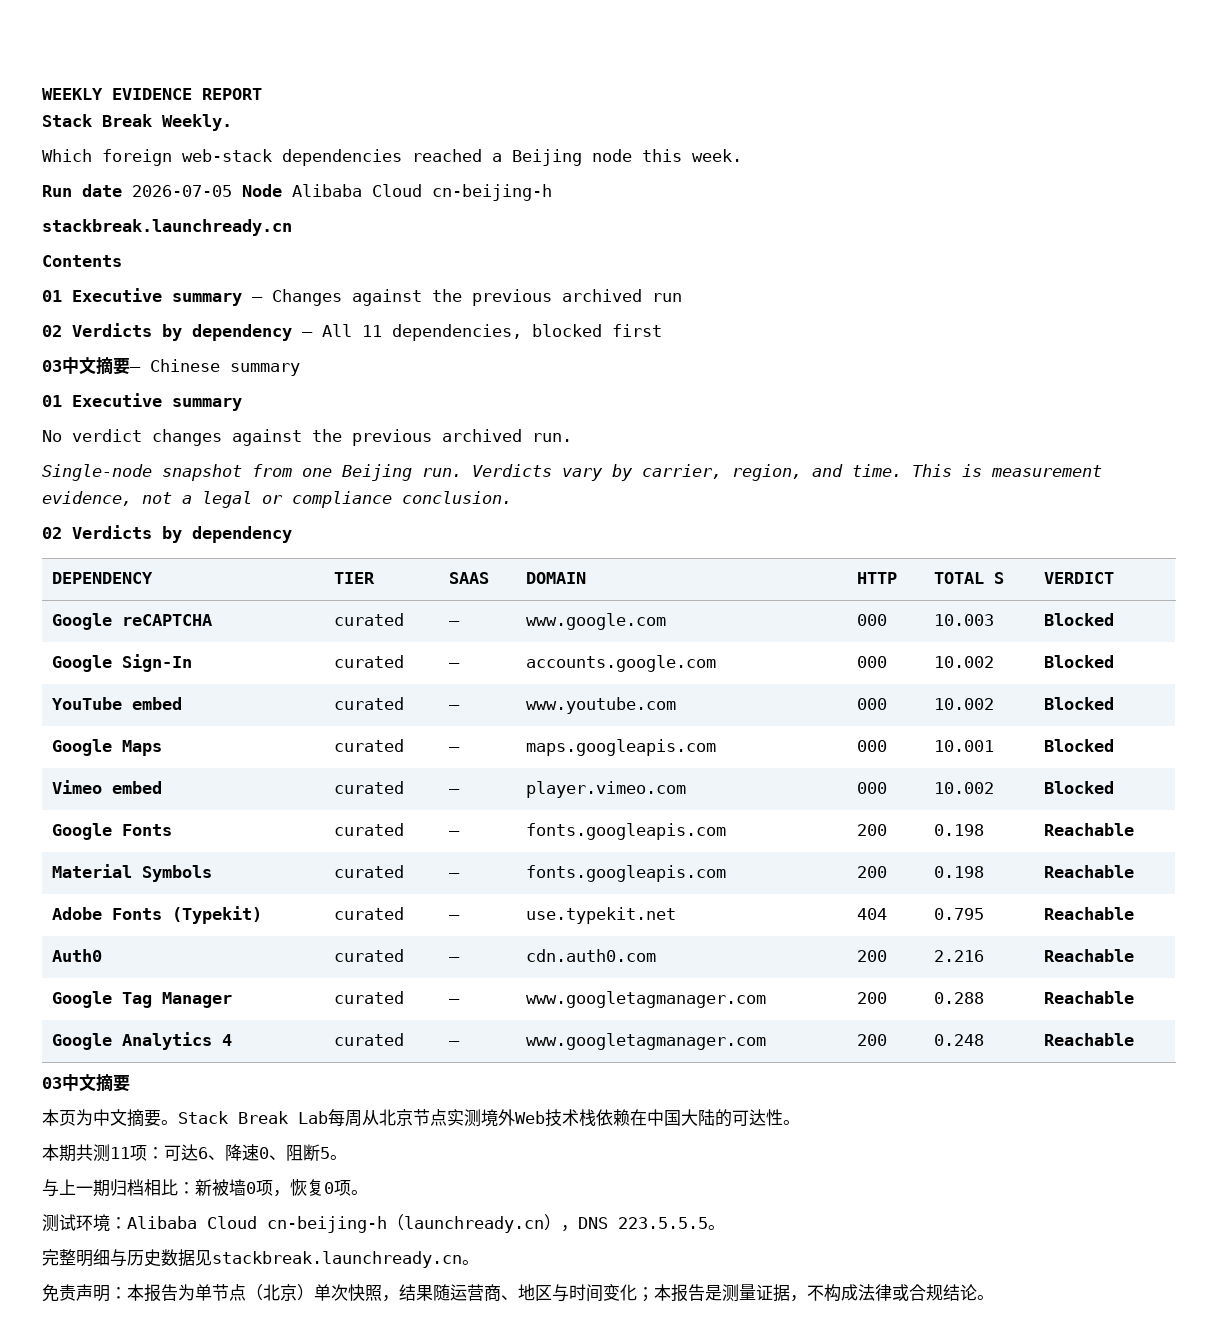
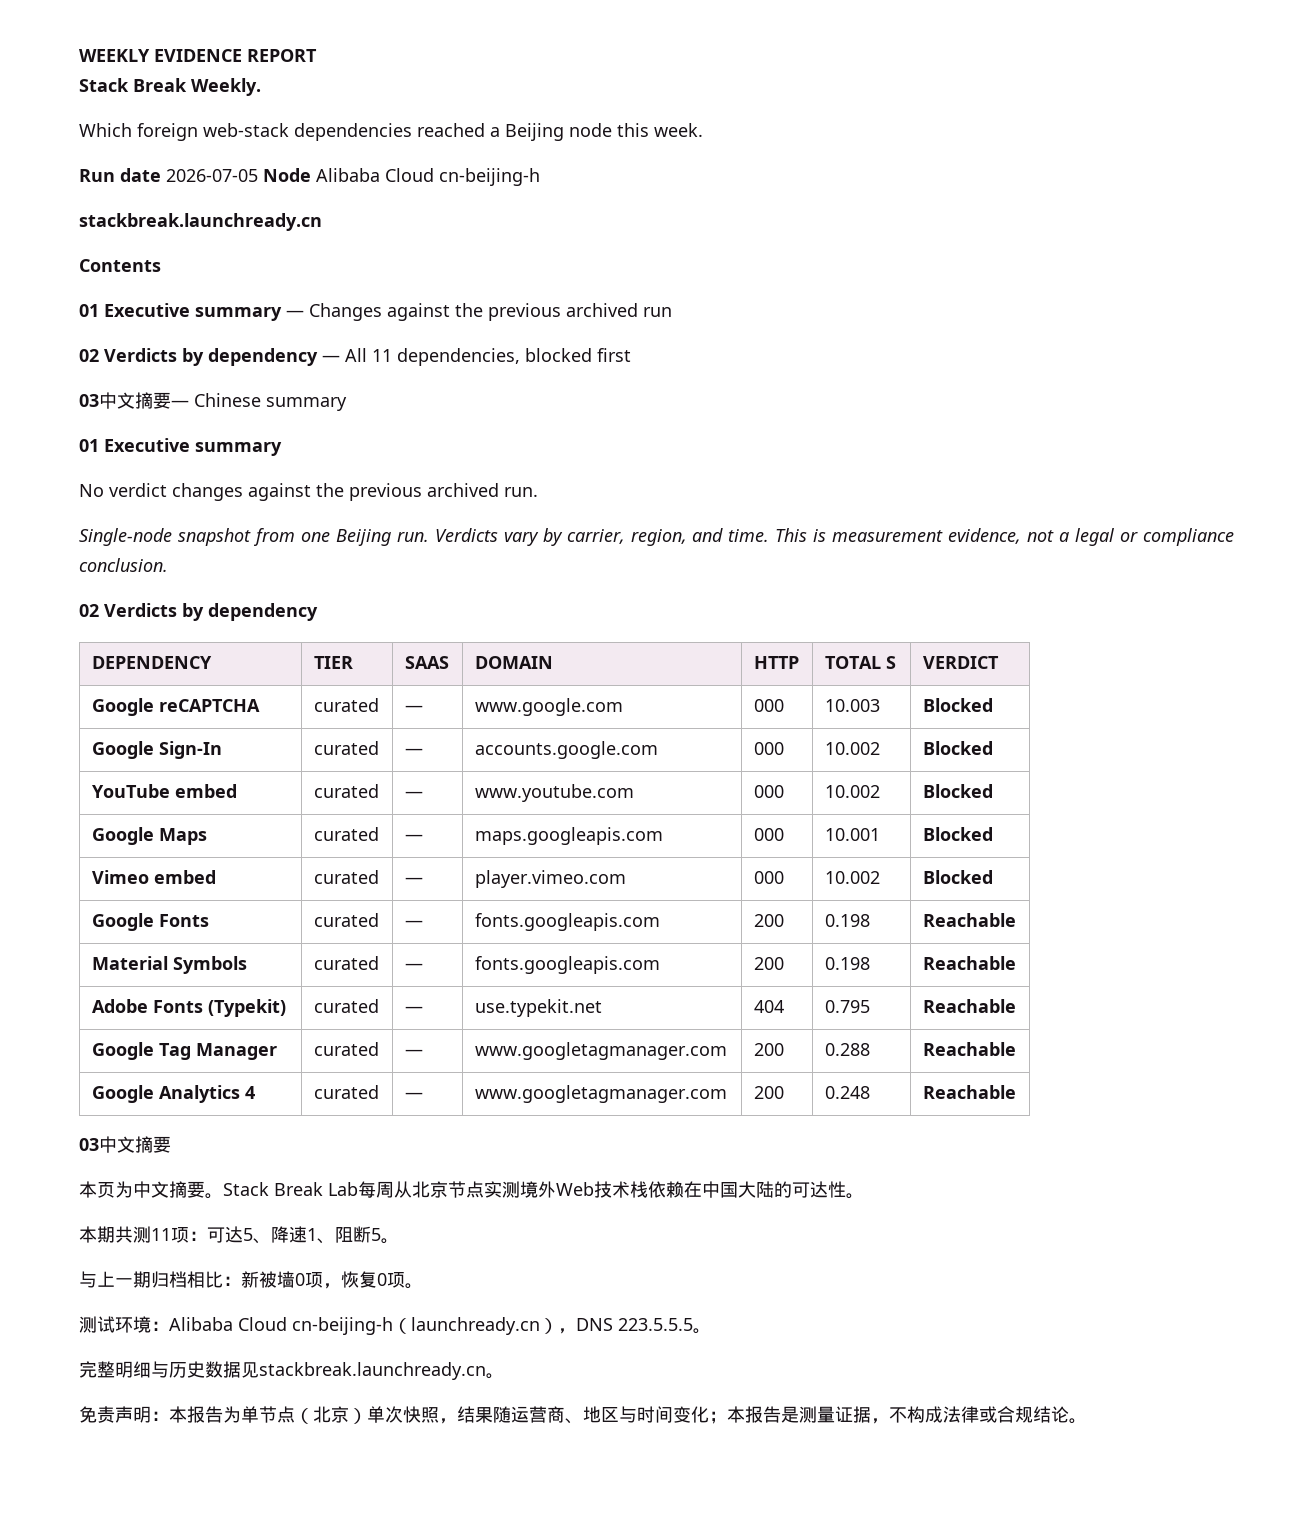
- Auth0 | curated | — | cdn.auth0.com | 200 | 2.216 | Reachable
- 本期共测11项：可达6、降速0、阻断5。
+ 本期共测11项：可达5、降速1、阻断5。

